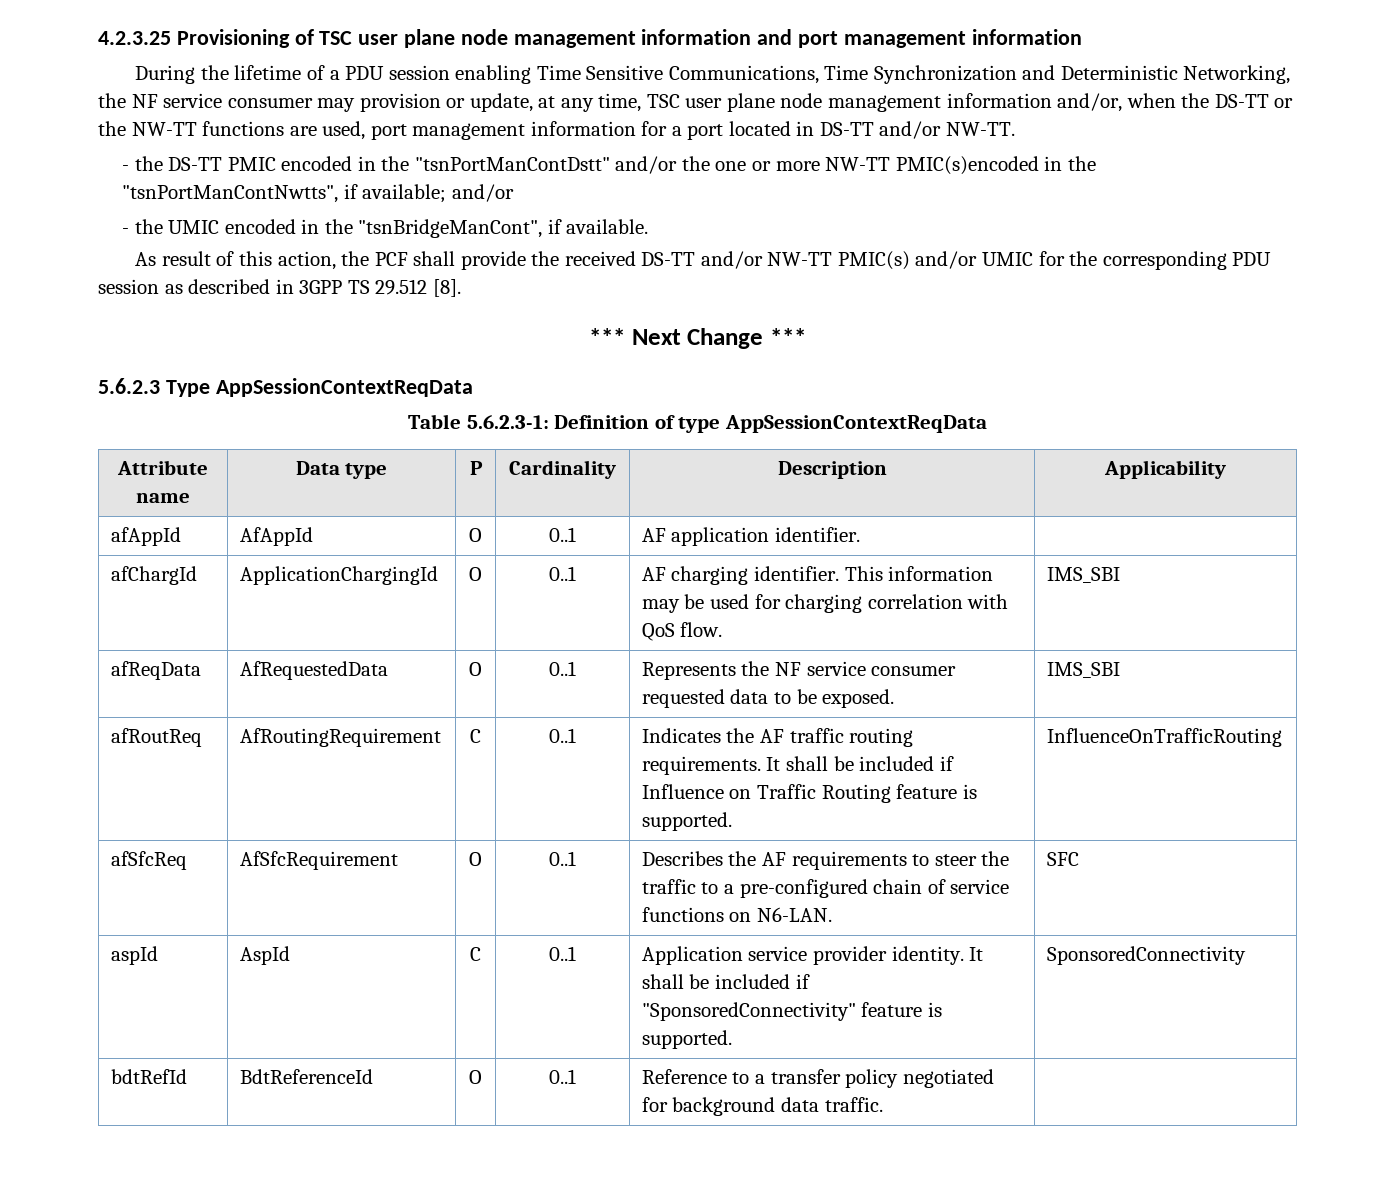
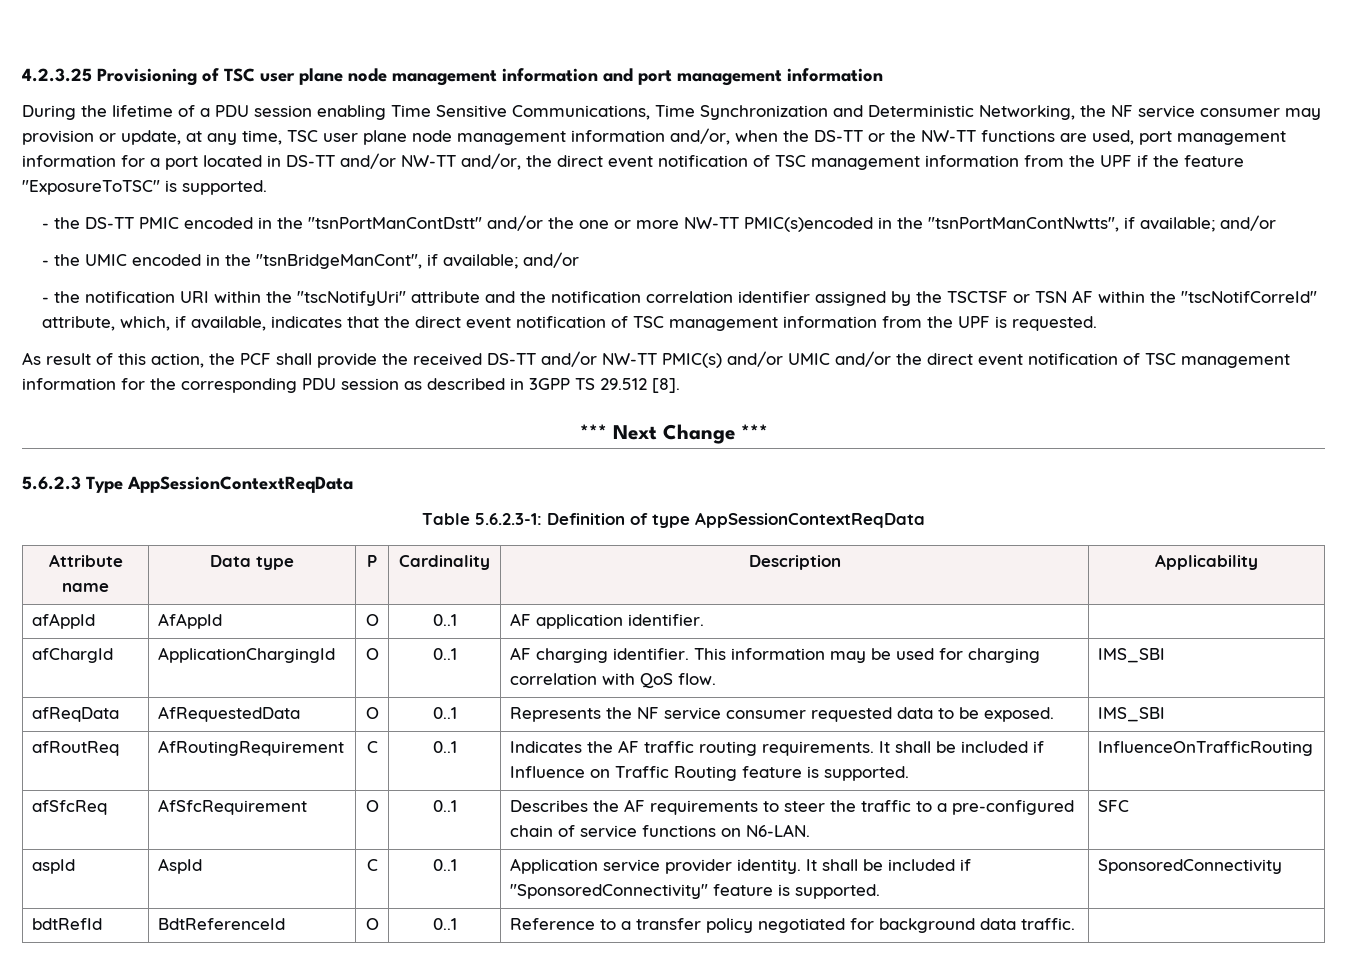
- During the lifetime of a PDU session enabling Time Sensitive Communications, Time Synchronization and Deterministic Networking, the NF service consumer may provision or update, at any time, TSC user plane node management information and/or, when the DS-TT or the NW-TT functions are used, port management information for a port located in DS-TT and/or NW-TT.
+ During the lifetime of a PDU session enabling Time Sensitive Communications, Time Synchronization and Deterministic Networking, the NF service consumer may provision or update, at any time, TSC user plane node management information and/or, when the DS-TT or the NW-TT functions are used, port management information for a port located in DS-TT and/or NW-TT and/or, the direct event notification of TSC management information from the UPF if the feature "ExposureToTSC" is supported.
- - the UMIC encoded in the "tsnBridgeManCont", if available.
+ - the UMIC encoded in the "tsnBridgeManCont", if available; and/or
+ - the notification URI within the "tscNotifyUri" attribute and the notification correlation identifier assigned by the TSCTSF or TSN AF within the "tscNotifCorreId" attribute, which, if available, indicates that the direct event notification of TSC management information from the UPF is requested.
- As result of this action, the PCF shall provide the received DS-TT and/or NW-TT PMIC(s) and/or UMIC for the corresponding PDU session as described in 3GPP TS 29.512 [8].
+ As result of this action, the PCF shall provide the received DS-TT and/or NW-TT PMIC(s) and/or UMIC and/or the direct event notification of TSC management information for the corresponding PDU session as described in 3GPP TS 29.512 [8].

